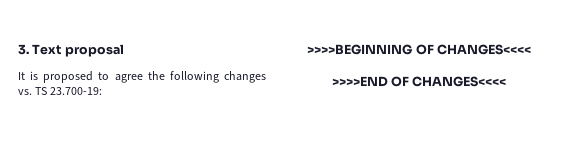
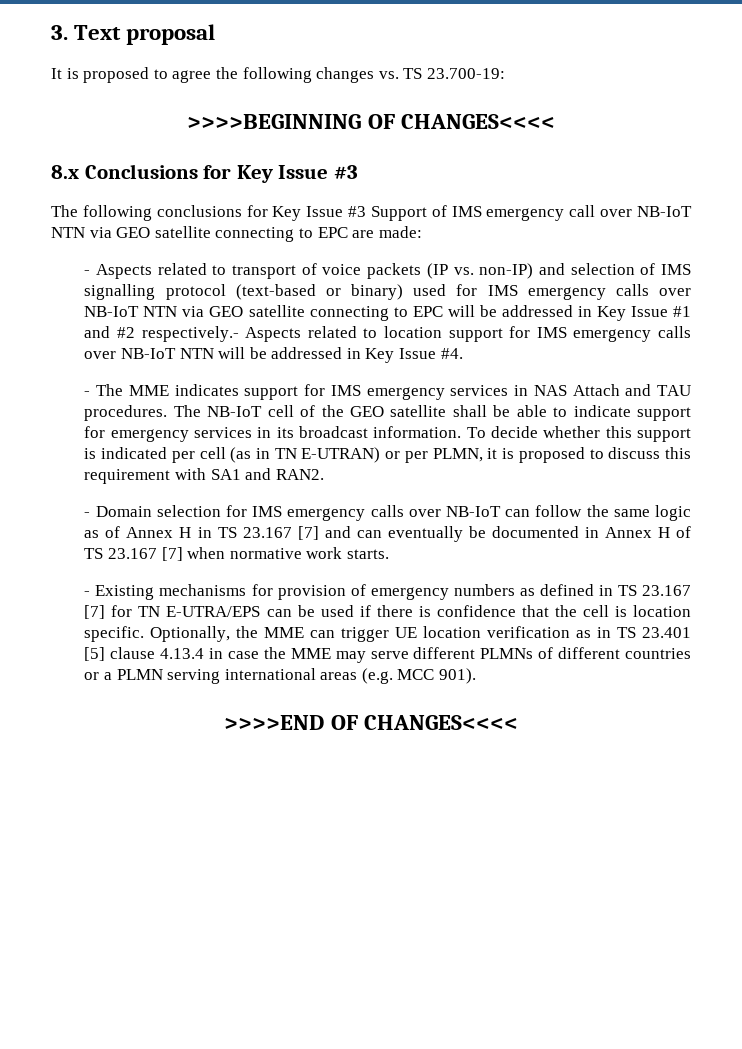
+ 8.x Conclusions for Key Issue #3
+ The following conclusions for Key Issue #3 Support of IMS emergency call over NB-IoT NTN via GEO satellite connecting to EPC are made:
+ - Aspects related to transport of voice packets (IP vs. non-IP) and selection of IMS signalling protocol (text-based or binary) used for IMS emergency calls over NB-IoT NTN via GEO satellite connecting to EPC will be addressed in Key Issue #1 and #2 respectively.- Aspects related to location support for IMS emergency calls over NB-IoT NTN will be addressed in Key Issue #4.
+ - The MME indicates support for IMS emergency services in NAS Attach and TAU procedures. The NB-IoT cell of the GEO satellite shall be able to indicate support for emergency services in its broadcast information. To decide whether this support is indicated per cell (as in TN E-UTRAN) or per PLMN, it is proposed to discuss this requirement with SA1 and RAN2.
+ - Domain selection for IMS emergency calls over NB-IoT can follow the same logic as of Annex H in TS 23.167 [7] and can eventually be documented in Annex H of TS 23.167 [7] when normative work starts.
+ - Existing mechanisms for provision of emergency numbers as defined in TS 23.167 [7] for TN E-UTRA/EPS can be used if there is confidence that the cell is location specific. Optionally, the MME can trigger UE location verification as in TS 23.401 [5] clause 4.13.4 in case the MME may serve different PLMNs of different countries or a PLMN serving international areas (e.g. MCC 901).

